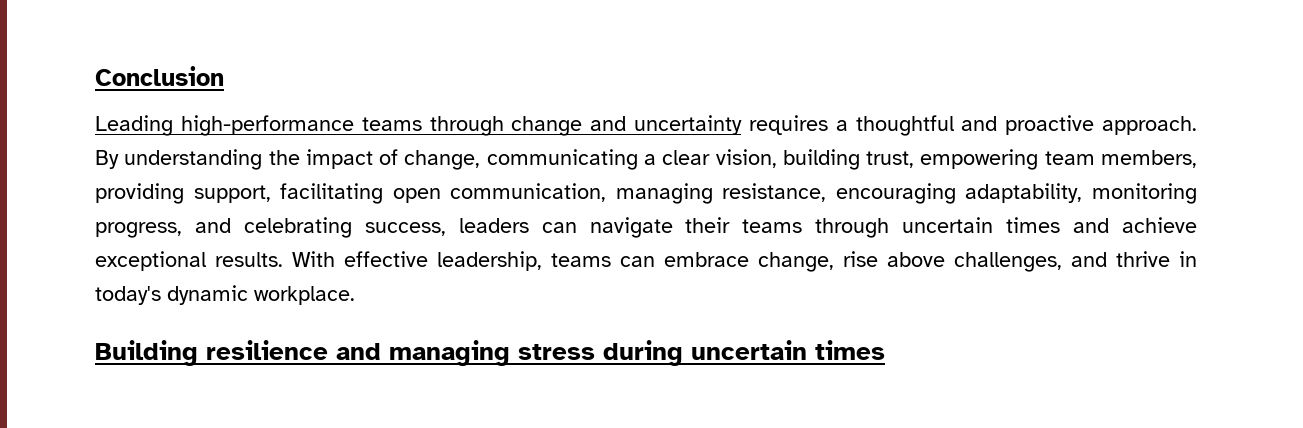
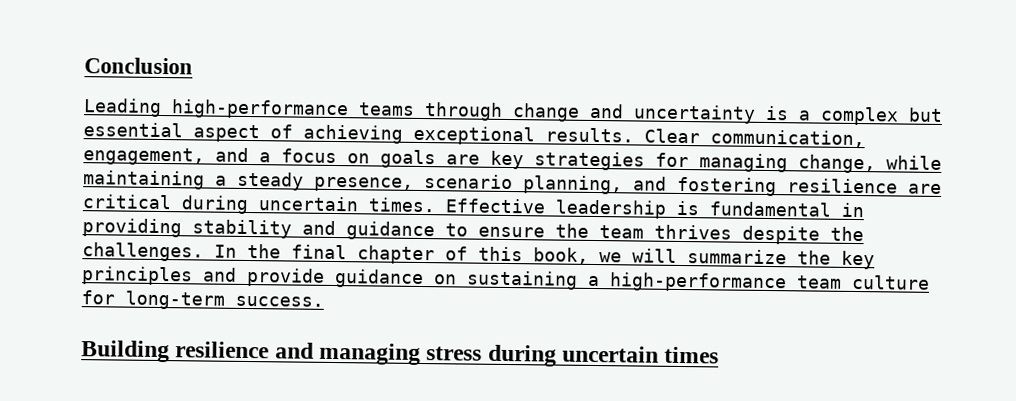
- Leading high-performance teams through change and uncertainty requires a thoughtful and proactive approach. By understanding the impact of change, communicating a clear vision, building trust, empowering team members, providing support, facilitating open communication, managing resistance, encouraging adaptability, monitoring progress, and celebrating success, leaders can navigate their teams through uncertain times and achieve exceptional results. With effective leadership, teams can embrace change, rise above challenges, and thrive in today's dynamic workplace.
+ Leading high-performance teams through change and uncertainty is a complex but essential aspect of achieving exceptional results. Clear communication, engagement, and a focus on goals are key strategies for managing change, while maintaining a steady presence, scenario planning, and fostering resilience are critical during uncertain times. Effective leadership is fundamental in providing stability and guidance to ensure the team thrives despite the challenges. In the final chapter of this book, we will summarize the key principles and provide guidance on sustaining a high-performance team culture for long-term success.

